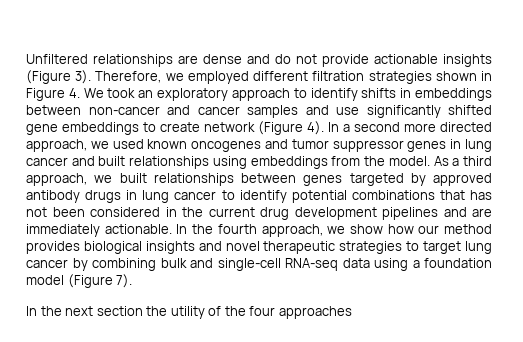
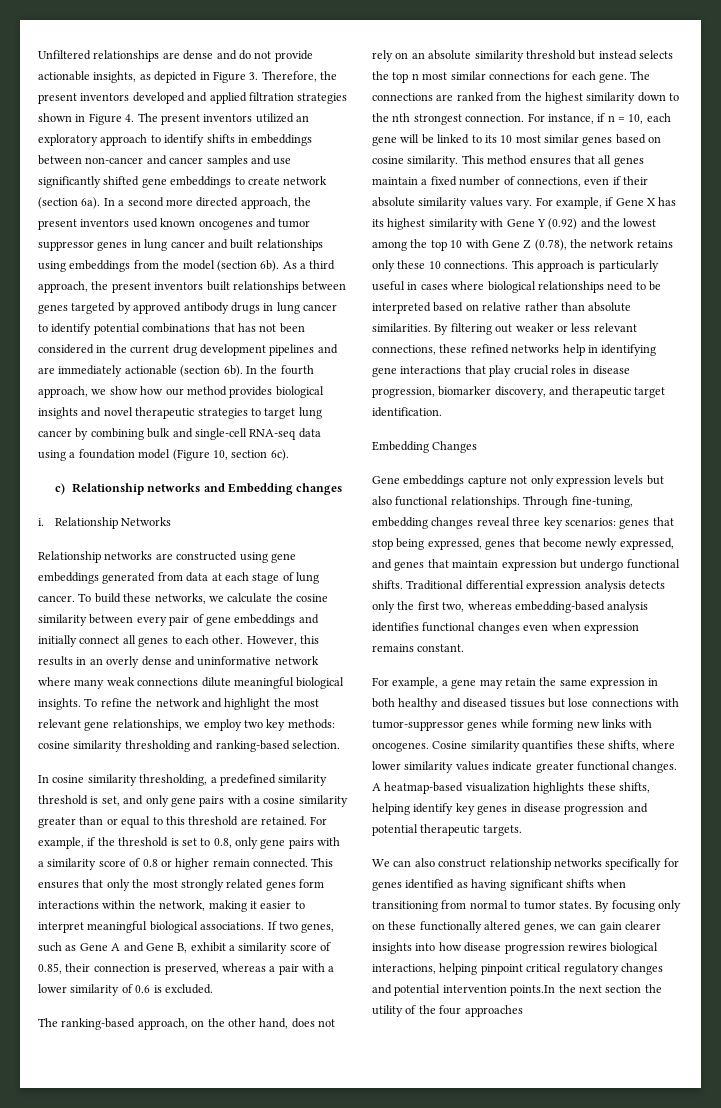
- Unfiltered relationships are dense and do not provide actionable insights (Figure 3). Therefore, we employed different filtration strategies shown in Figure 4. We took an exploratory approach to identify shifts in embeddings between non-cancer and cancer samples and use significantly shifted gene embeddings to create network (Figure 4).
+ Unfiltered relationships are dense and do not provide actionable insights, as depicted in Figure 3. Therefore, the present inventors developed and applied filtration strategies shown in Figure 4. The present inventors utilized an exploratory approach to identify shifts in embeddings between non-cancer and cancer samples and use significantly shifted gene embeddings to create network (section 6a).
- In a second more directed approach, we used known oncogenes and tumor suppressor genes in lung cancer and built relationships using embeddings from the model.
+ In a second more directed approach, the present inventors used known oncogenes and tumor suppressor genes in lung cancer and built relationships using embeddings from the model (section 6b).
- As a third approach, we built relationships between genes targeted by approved antibody drugs in lung cancer to identify potential combinations that has not been considered in the current drug development pipelines and are immediately actionable.
+ As a third approach, the present inventors built relationships between genes targeted by approved antibody drugs in lung cancer to identify potential combinations that has not been considered in the current drug development pipelines and are immediately actionable (section 6b).
- In the fourth approach, we show how our method provides biological insights and novel therapeutic strategies to target lung cancer by combining bulk and single-cell RNA-seq data using a foundation model (Figure 7).
- In the next section the utility of the four approaches
+ In the fourth approach, we show how our method provides biological insights and novel therapeutic strategies to target lung cancer by combining bulk and single-cell RNA-seq data using a foundation model (Figure 10, section 6c).
+ c) Relationship networks and Embedding changes
+ i. Relationship Networks
+ Relationship networks are constructed using gene embeddings generated from data at each stage of lung cancer. To build these networks, we calculate the cosine similarity between every pair of gene embeddings and initially connect all genes to each other. However, this results in an overly dense and uninformative network where many weak connections dilute meaningful biological insights. To refine the network and highlight the most relevant gene relationships, we employ two key methods: cosine similarity thresholding and ranking-based selection.
+ In cosine similarity thresholding, a predefined similarity threshold is set, and only gene pairs with a cosine similarity greater than or equal to this threshold are retained. For example, if the threshold is set to 0.8, only gene pairs with a similarity score of 0.8 or higher remain connected. This ensures that only the most strongly related genes form interactions within the network, making it easier to interpret meaningful biological associations. If two genes, such as Gene A and Gene B, exhibit a similarity score of 0.85, their connection is preserved, whereas a pair with a lower similarity of 0.6 is excluded.
+ The ranking-based approach, on the other hand, does not rely on an absolute similarity threshold but instead selects the top n most similar connections for each gene. The connections are ranked from the highest similarity down to the nth strongest connection. For instance, if n = 10, each gene will be linked to its 10 most similar genes based on cosine similarity. This method ensures that all genes maintain a fixed number of connections, even if their absolute similarity values vary. For example, if Gene X has its highest similarity with Gene Y (0.92) and the lowest among the top 10 with Gene Z (0.78), the network retains only these 10 connections. This approach is particularly useful in cases where biological relationships need to be interpreted based on relative rather than absolute similarities. By filtering out weaker or less relevant connections, these refined networks help in identifying gene interactions that play crucial roles in disease progression, biomarker discovery, and therapeutic target identification.
+ Embedding Changes
+ Gene embeddings capture not only expression levels but also functional relationships. Through fine-tuning, embedding changes reveal three key scenarios: genes that stop being expressed, genes that become newly expressed, and genes that maintain expression but undergo functional shifts. Traditional differential expression analysis detects only the first two, whereas embedding-based analysis identifies functional changes even when expression remains constant.
+ For example, a gene may retain the same expression in both healthy and diseased tissues but lose connections with tumor-suppressor genes while forming new links with oncogenes. Cosine similarity quantifies these shifts, where lower similarity values indicate greater functional changes. A heatmap-based visualization highlights these shifts, helping identify key genes in disease progression and potential therapeutic targets.
+ We can also construct relationship networks specifically for genes identified as having significant shifts when transitioning from normal to tumor states. By focusing only on these functionally altered genes, we can gain clearer insights into how disease progression rewires biological interactions, helping pinpoint critical regulatory changes and potential intervention points.In the next section the utility of the four approaches

